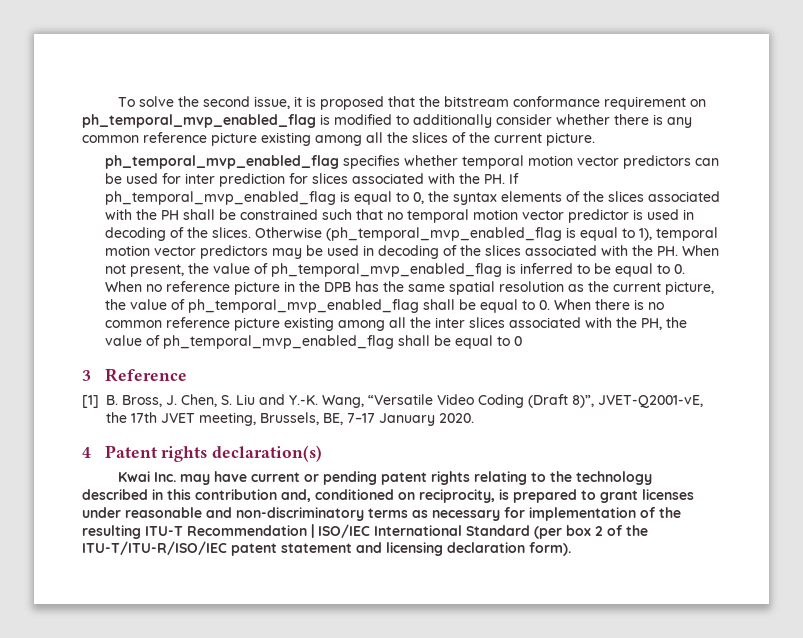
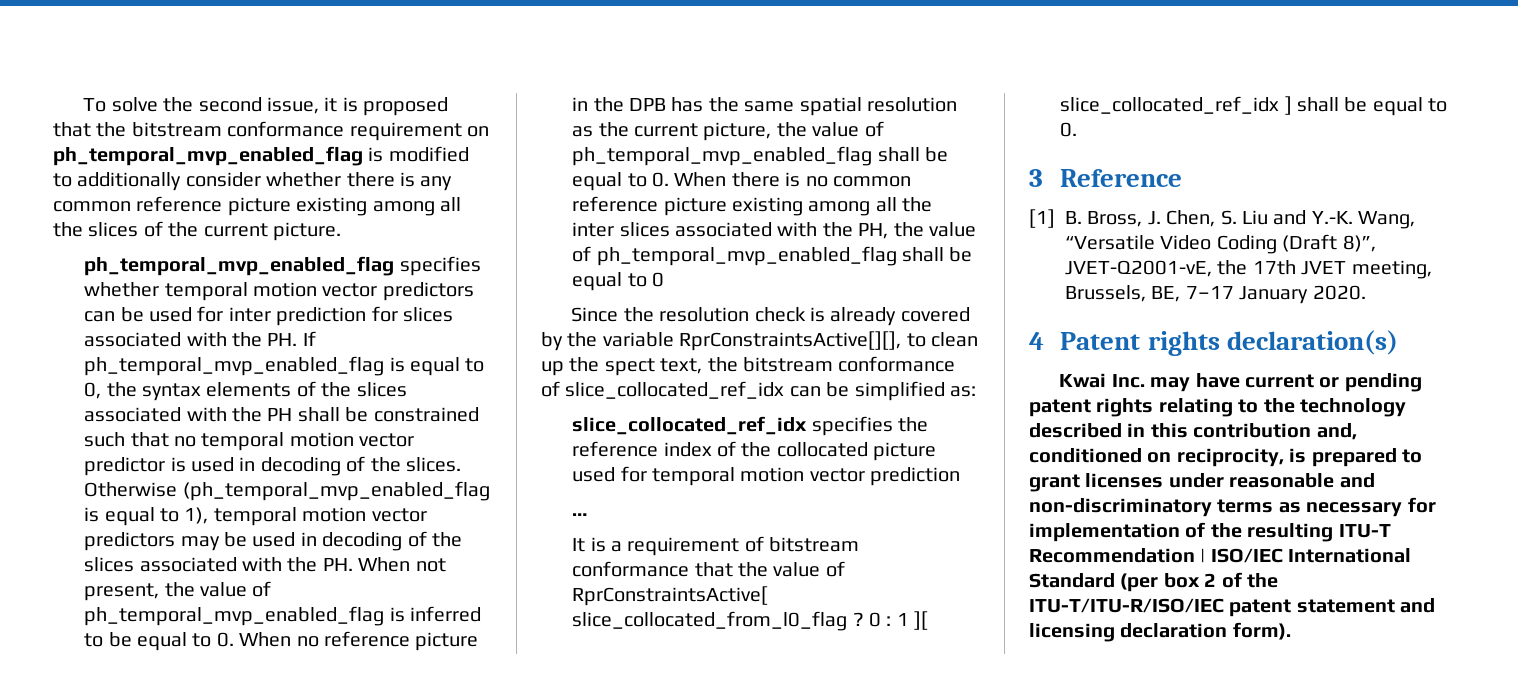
+ Since the resolution check is already covered by the variable RprConstraintsActive[][], to clean up the spect text, the bitstream conformance of slice_collocated_ref_idx can be simplified as:
+ slice_collocated_ref_idx specifies the reference index of the collocated picture used for temporal motion vector prediction
+ …
+ It is a requirement of bitstream conformance that the value of RprConstraintsActive[ slice_collocated_from_l0_flag ? 0 : 1 ][ slice_collocated_ref_idx ] shall be equal to 0.

